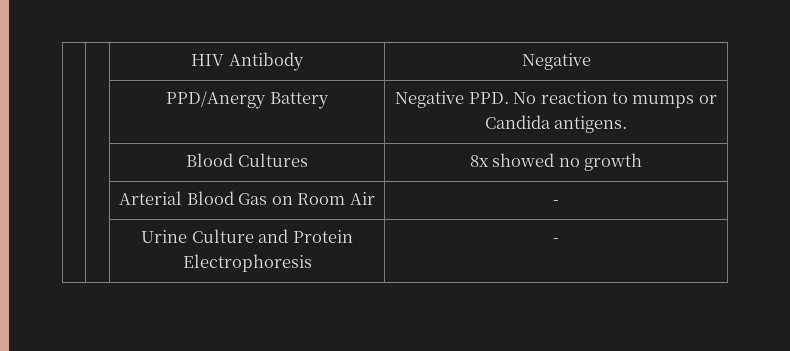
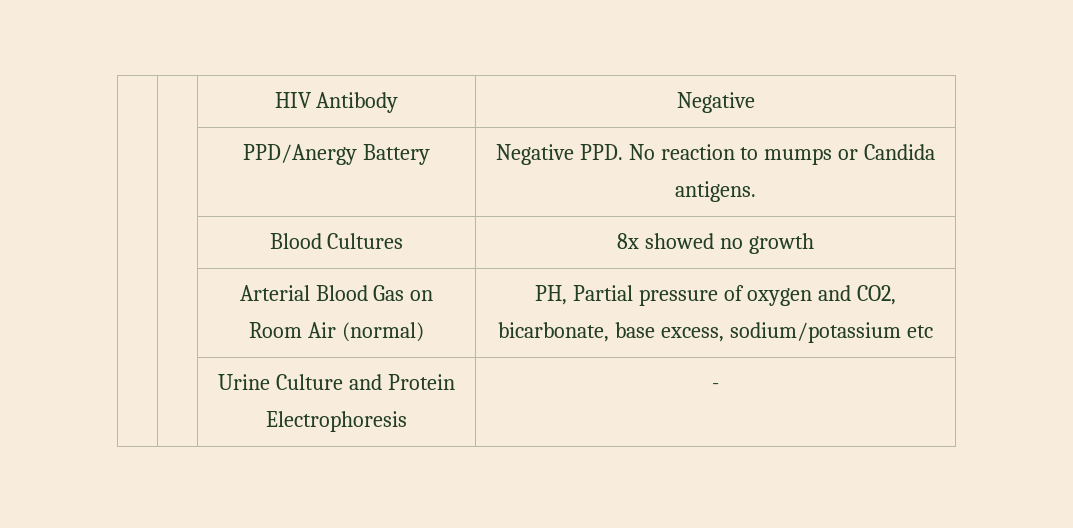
- | | Arterial Blood Gas on Room Air | -
+ | | Arterial Blood Gas on Room Air (normal) | PH, Partial pressure of oxygen and CO2, bicarbonate, base excess, sodium/potassium etc

